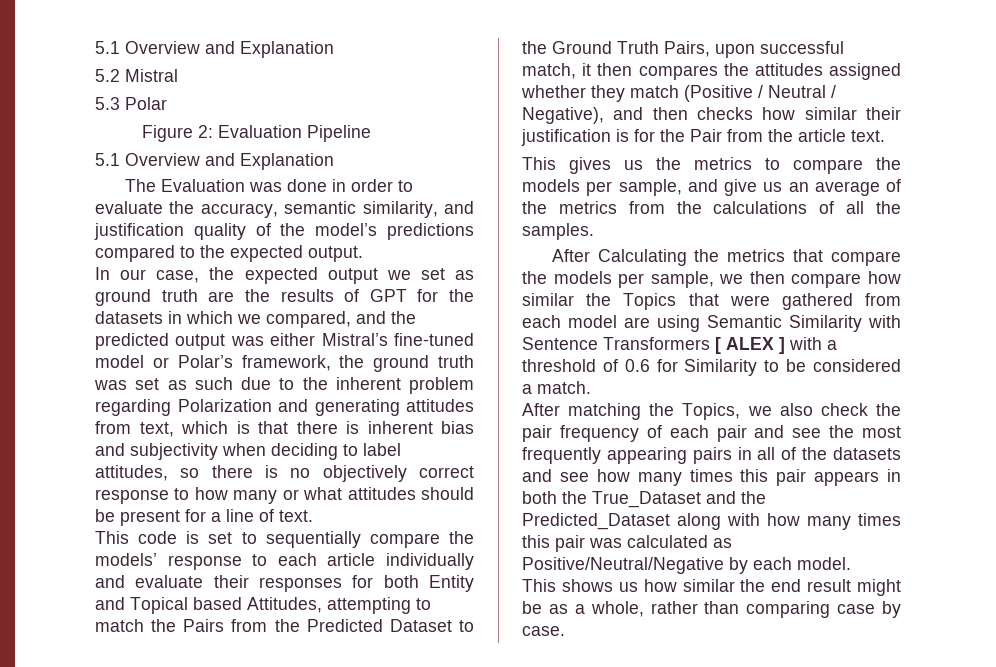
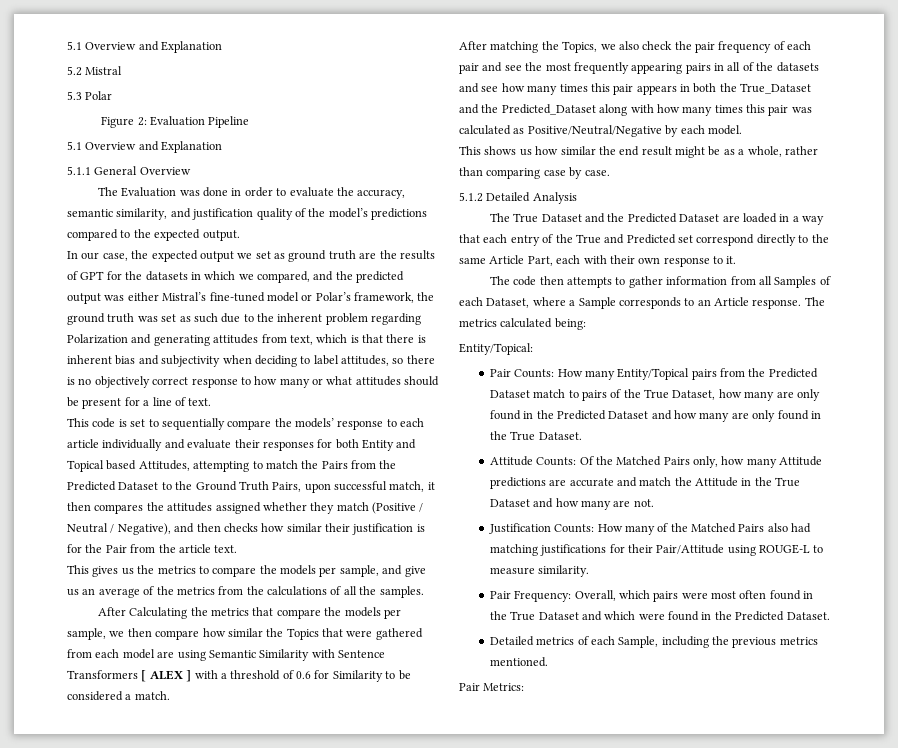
+ 5.1.1 General Overview
+ 5.1.2 Detailed Analysis
+ The True Dataset and the Predicted Dataset are loaded in a way that each entry of the True and Predicted set correspond directly to the same Article Part, each with their own response to it.
+ The code then attempts to gather information from all Samples of each Dataset, where a Sample corresponds to an Article response. The metrics calculated being:
+ Entity/Topical:
+ Pair Counts: How many Entity/Topical pairs from the Predicted Dataset match to pairs of the True Dataset, how many are only found in the Predicted Dataset and how many are only found in the True Dataset.
+ Attitude Counts: Of the Matched Pairs only, how many Attitude predictions are accurate and match the Attitude in the True Dataset and how many are not.
+ Justification Counts: How many of the Matched Pairs also had matching justifications for their Pair/Attitude using ROUGE-L to measure similarity.
+ Pair Frequency: Overall, which pairs were most often found in the True Dataset and which were found in the Predicted Dataset.
+ Detailed metrics of each Sample, including the previous metrics mentioned.
+ Pair Metrics:

